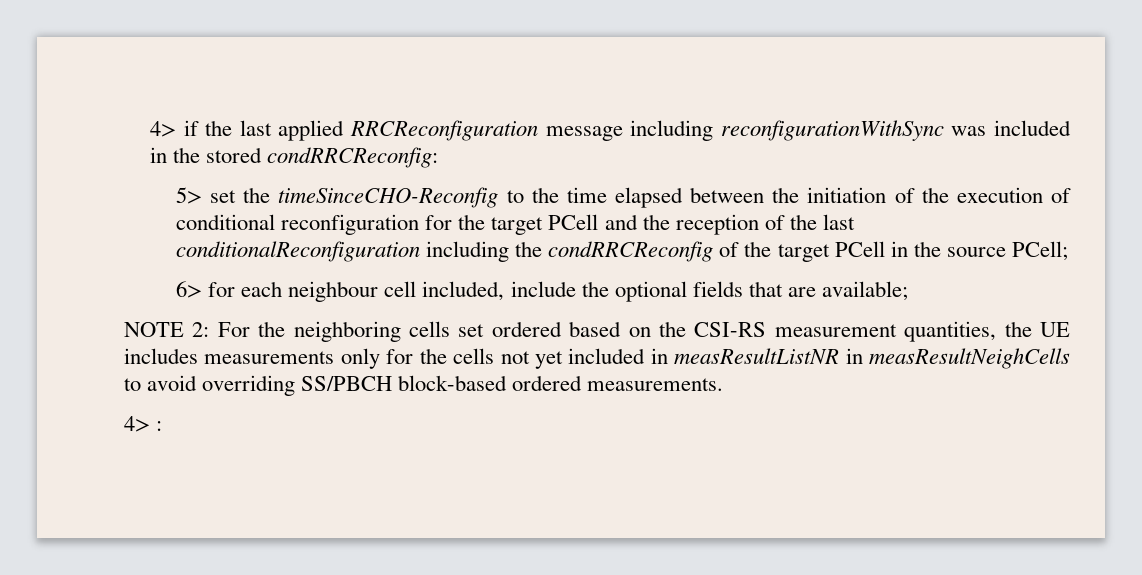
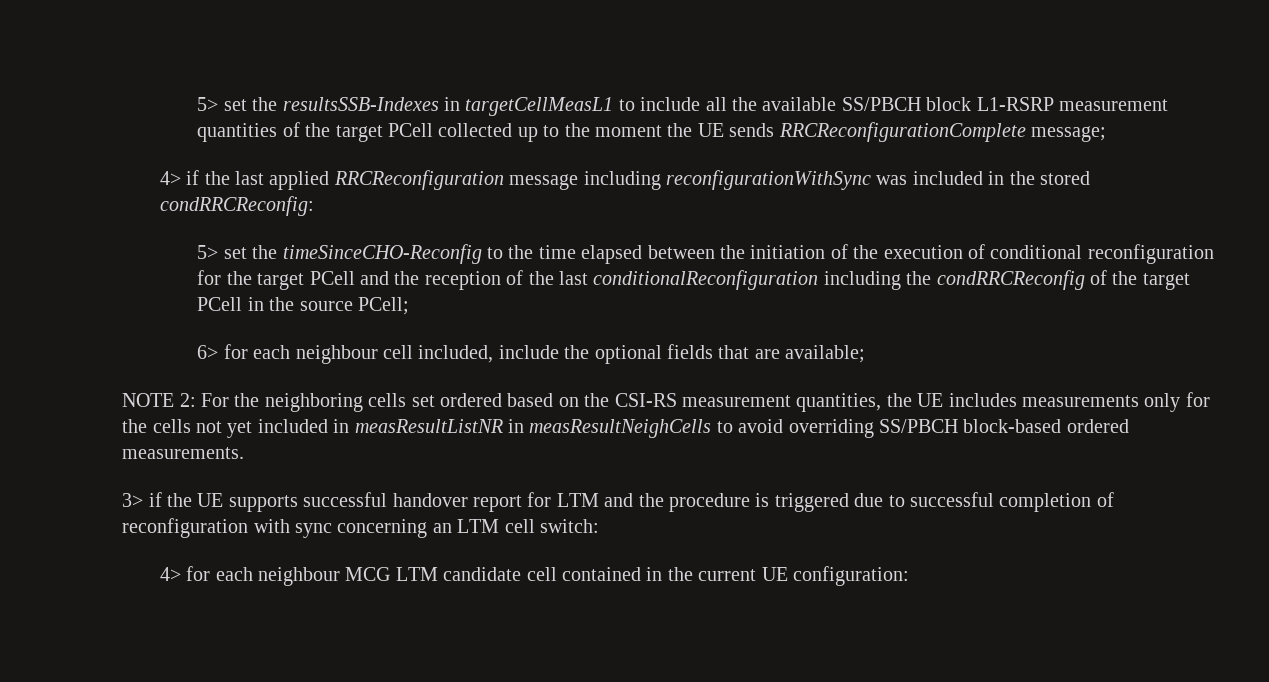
+ 5> set the resultsSSB-Indexes in targetCellMeasL1 to include all the available SS/PBCH block L1-RSRP measurement quantities of the target PCell collected up to the moment the UE sends RRCReconfigurationComplete message;
- 4> :
+ 3> if the UE supports successful handover report for LTM and the procedure is triggered due to successful completion of reconfiguration with sync concerning an LTM cell switch:
+ 4> for each neighbour MCG LTM candidate cell contained in the current UE configuration:

